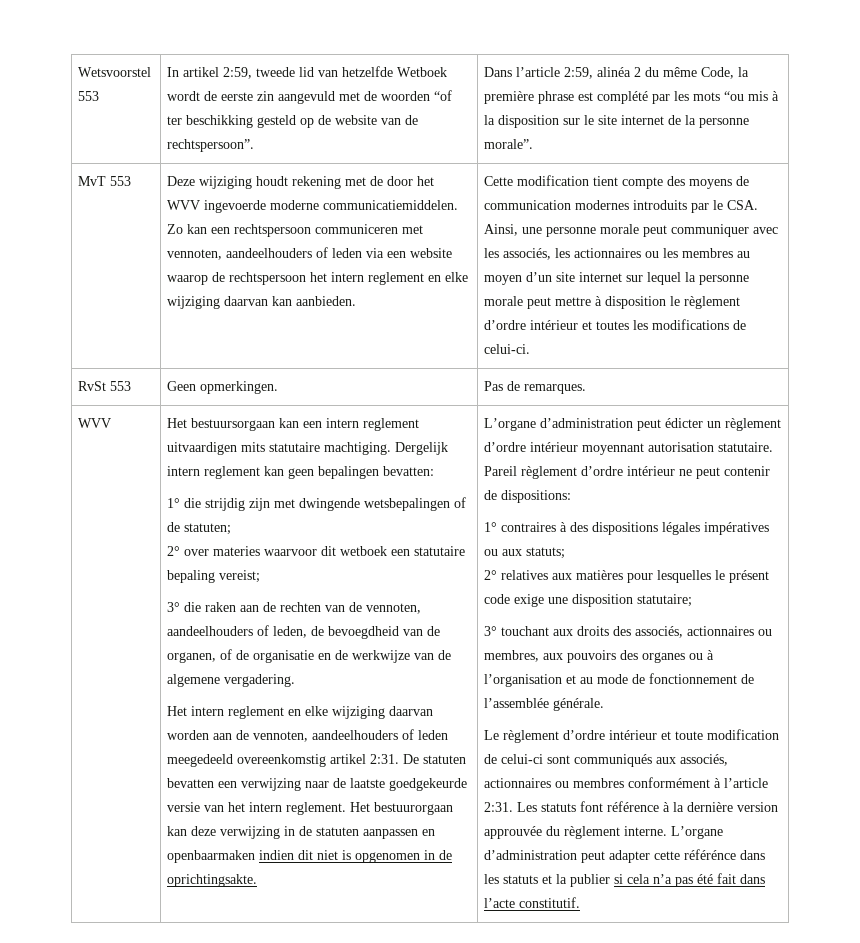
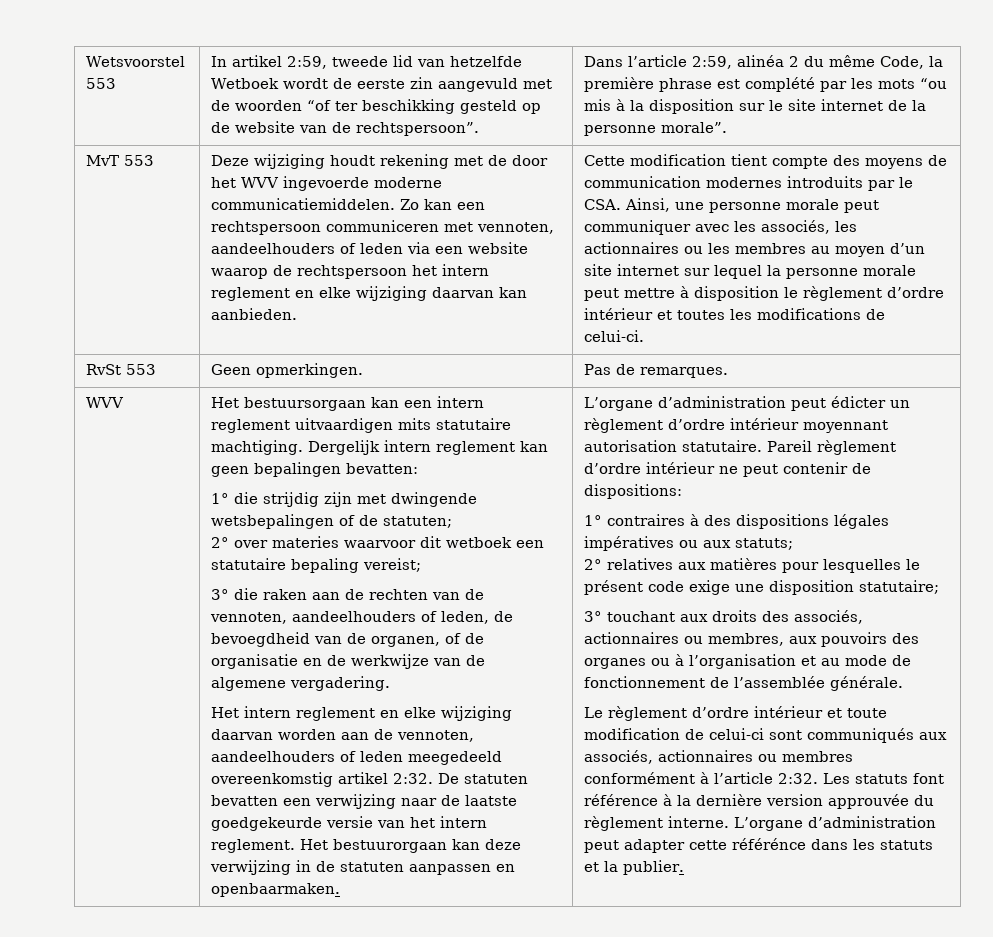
- Het intern reglement en elke wijziging daarvan worden aan de vennoten, aandeelhouders of leden meegedeeld overeenkomstig artikel 2:31.
+ Het intern reglement en elke wijziging daarvan worden aan de vennoten, aandeelhouders of leden meegedeeld overeenkomstig artikel 2:32.
- Het bestuurorgaan kan deze verwijzing in de statuten aanpassen en openbaarmaken indien dit niet is opgenomen in de oprichtingsakte.
+ Het bestuurorgaan kan deze verwijzing in de statuten aanpassen en openbaarmaken.
- Le règlement d’ordre intérieur et toute modification de celui-ci sont communiqués aux associés, actionnaires ou membres conformément à l’article 2:31.
+ Le règlement d’ordre intérieur et toute modification de celui-ci sont communiqués aux associés, actionnaires ou membres conformément à l’article 2:32.
- L’organe d’administration peut adapter cette référénce dans les statuts et la publier si cela n’a pas été fait dans l’acte constitutif.
+ L’organe d’administration peut adapter cette référénce dans les statuts et la publier.

